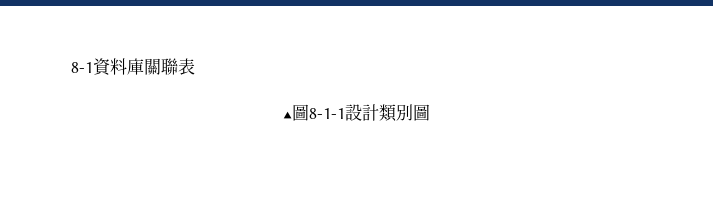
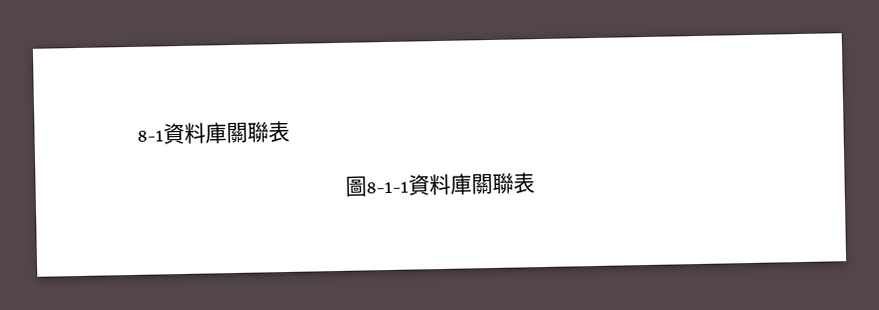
- ▲圖8-1-1設計類別圖
+ 圖8-1-1資料庫關聯表

